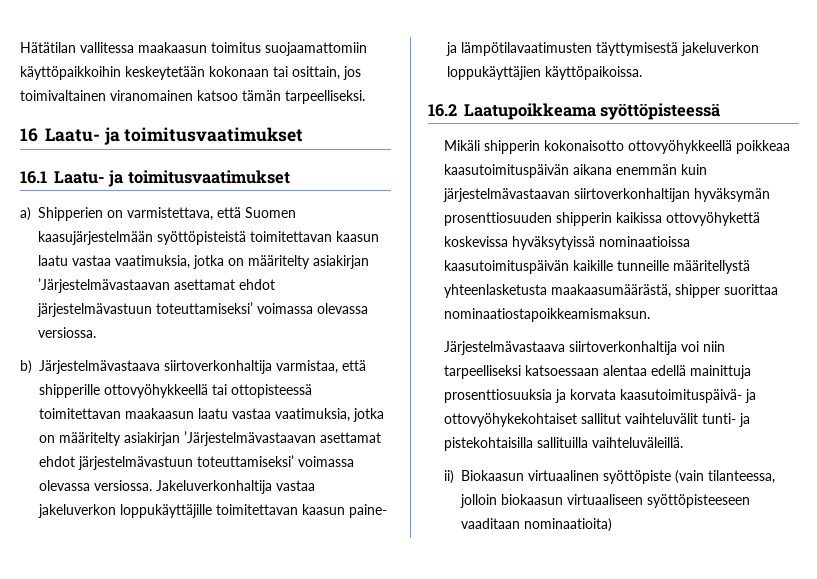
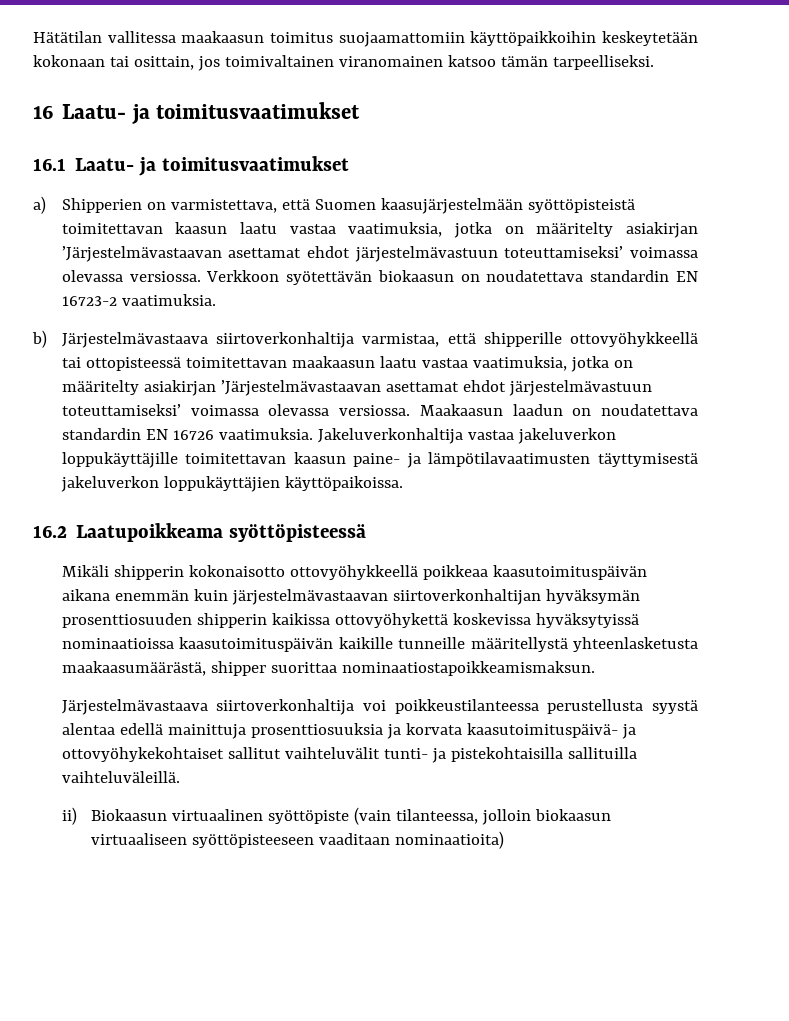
+ Verkkoon syötettävän biokaasun on noudatettava standardin EN 16723-2 vaatimuksia.
+ Maakaasun laadun on noudatettava standardin EN 16726 vaatimuksia.
- Järjestelmävastaava siirtoverkonhaltija voi niin tarpeelliseksi katsoessaan alentaa edellä mainittuja prosenttiosuuksia ja korvata kaasutoimituspäivä- ja ottovyöhykekohtaiset sallitut vaihteluvälit tunti- ja pistekohtaisilla sallituilla vaihteluväleillä.
+ Järjestelmävastaava siirtoverkonhaltija voi poikkeustilanteessa perustellusta syystä alentaa edellä mainittuja prosenttiosuuksia ja korvata kaasutoimituspäivä- ja ottovyöhykekohtaiset sallitut vaihteluvälit tunti- ja pistekohtaisilla sallituilla vaihteluväleillä.

